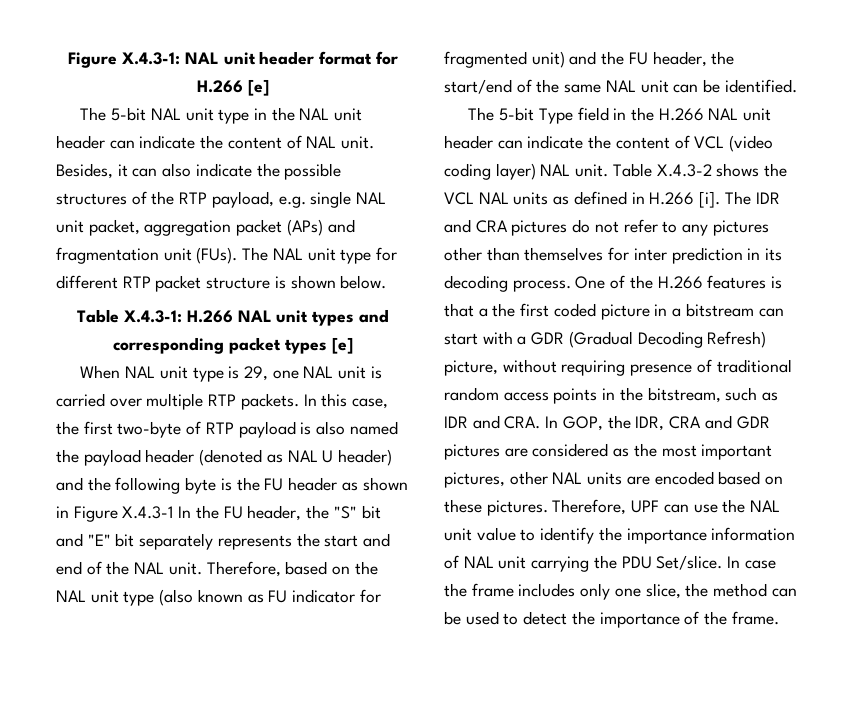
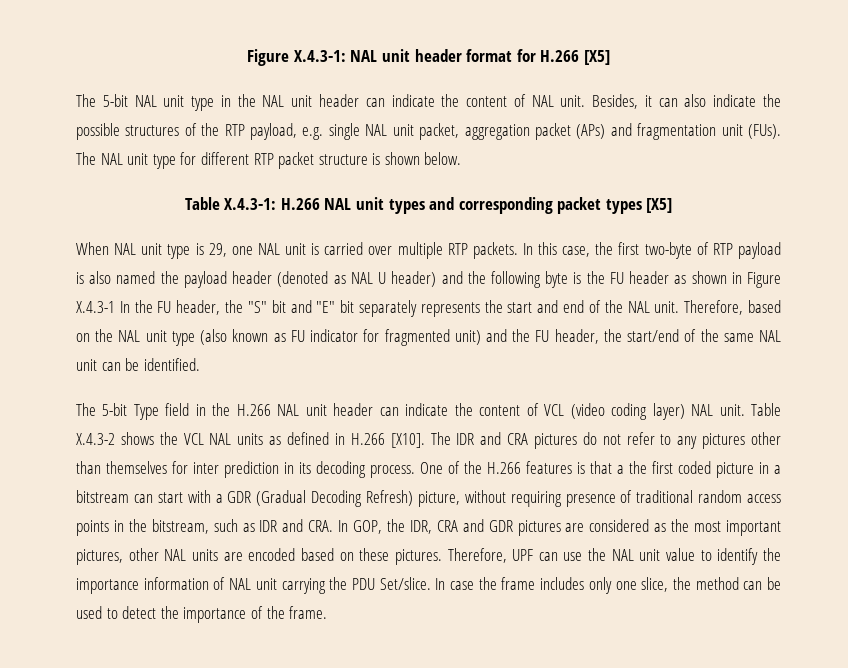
- Figure X.4.3-1: NAL unit header format for H.266 [e]
+ Figure X.4.3-1: NAL unit header format for H.266 [X5]
- Table X.4.3-1: H.266 NAL unit types and corresponding packet types [e]
+ Table X.4.3-1: H.266 NAL unit types and corresponding packet types [X5]
- Table X.4.3-2 shows the VCL NAL units as defined in H.266 [i].
+ Table X.4.3-2 shows the VCL NAL units as defined in H.266 [X10].

